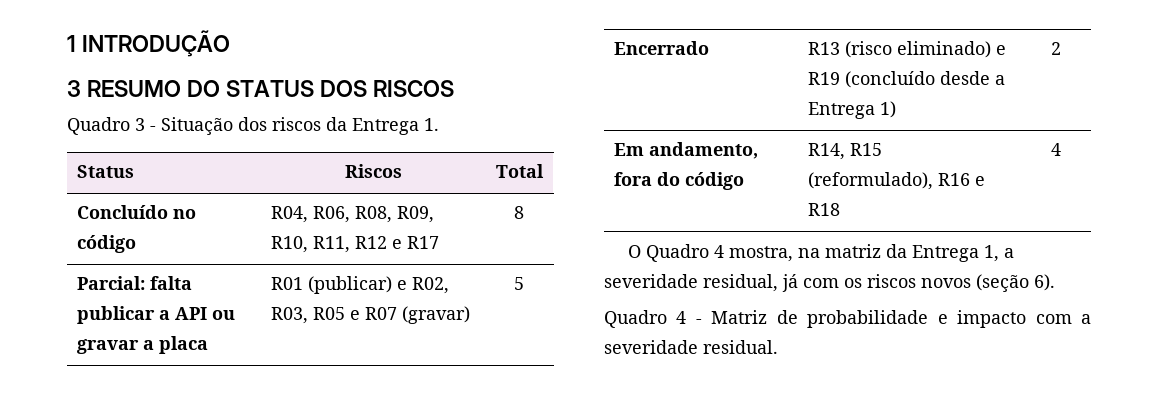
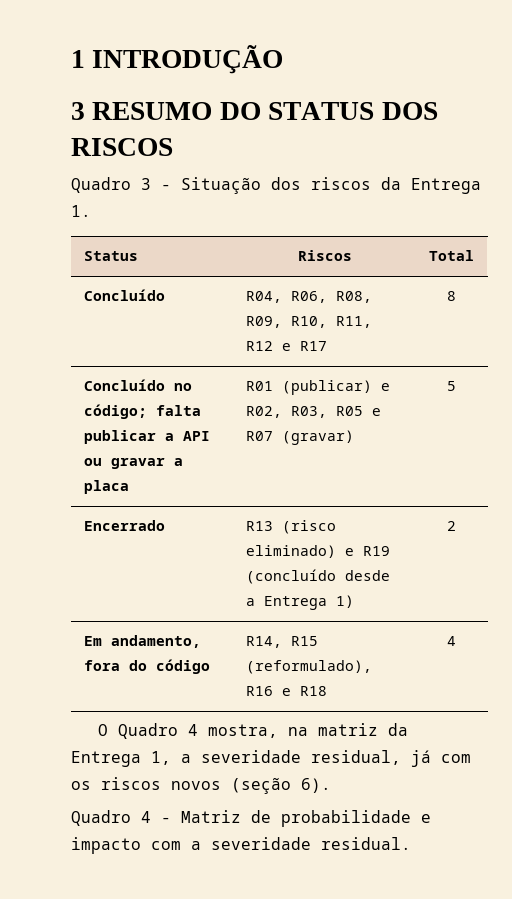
- Concluído no código | R04, R06, R08, R09, R10, R11, R12 e R17 | 8
+ Concluído | R04, R06, R08, R09, R10, R11, R12 e R17 | 8
- Parcial: falta publicar a API ou gravar a placa | R01 (publicar) e R02, R03, R05 e R07 (gravar) | 5
+ Concluído no código; falta publicar a API ou gravar a placa | R01 (publicar) e R02, R03, R05 e R07 (gravar) | 5

